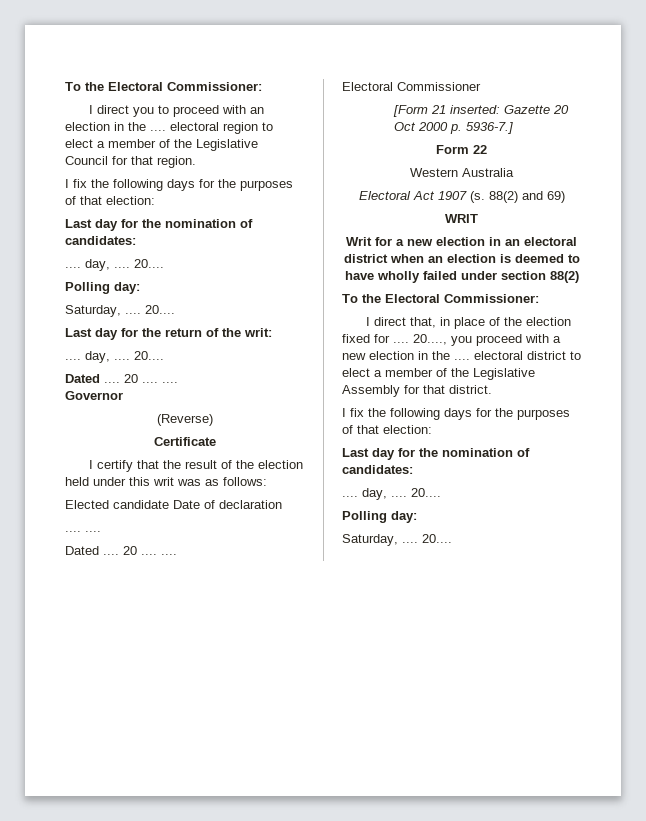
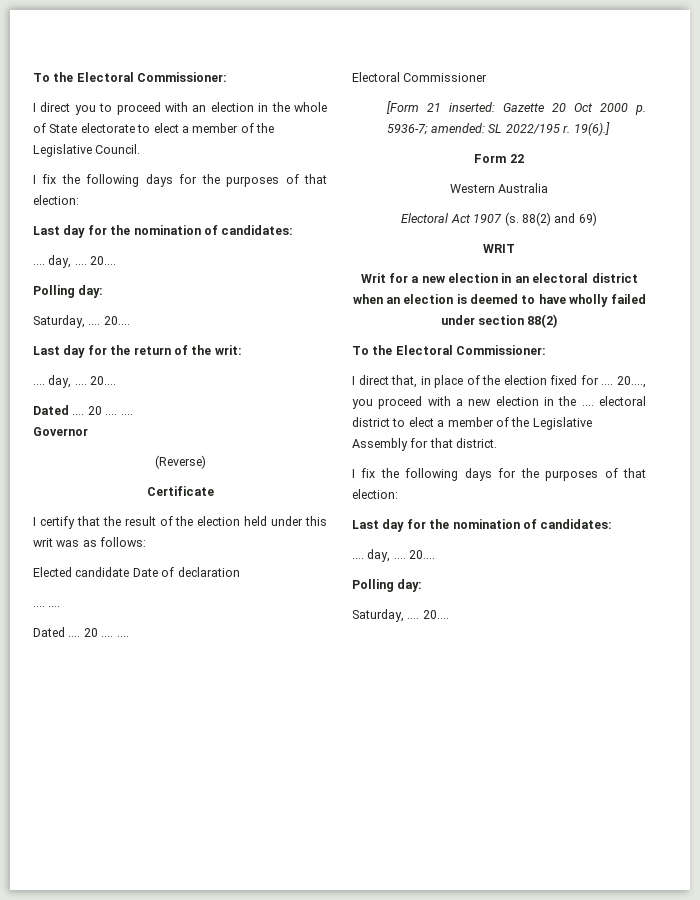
- I direct you to proceed with an election in the .... electoral region to elect a member of the Legislative Council for that region.
+ I direct you to proceed with an election in the whole of State electorate to elect a member of the Legislative Council.
- [Form 21 inserted: Gazette 20 Oct 2000 p. 5936-7.]
+ [Form 21 inserted: Gazette 20 Oct 2000 p. 5936-7; amended: SL 2022/195 r. 19(6).]

